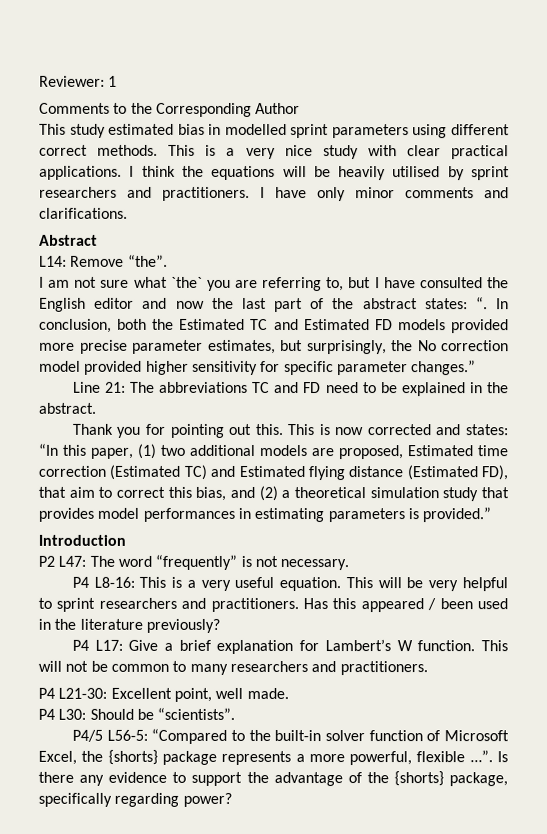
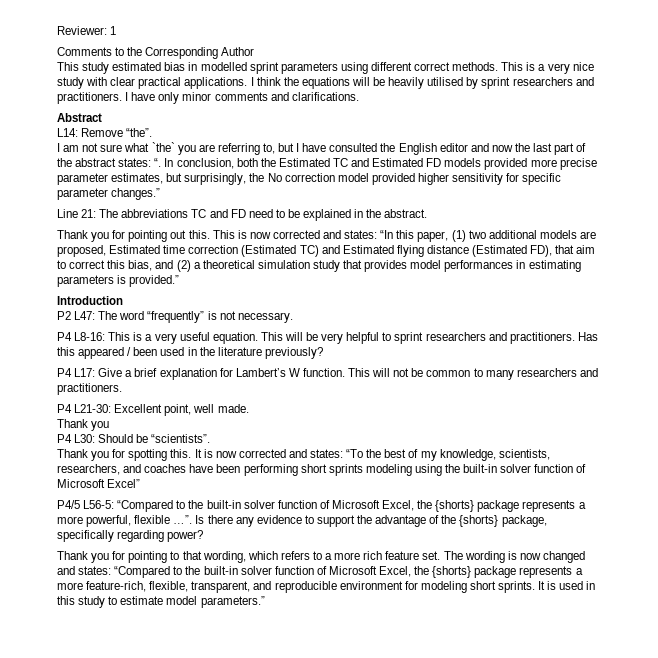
  P4 L21-30: Excellent point, well made.
+ Thank you
+ Thank you for spotting this. It is now corrected and states: “To the best of my knowledge, scientists, researchers, and coaches have been performing short sprints modeling using the built-in solver function of Microsoft Excel”
+ Thank you for pointing to that wording, which refers to a more rich feature set. The wording is now changed and states: “Compared to the built-in solver function of Microsoft Excel, the {shorts} package represents a more feature-rich, flexible, transparent, and reproducible environment for modeling short sprints. It is used in this study to estimate model parameters.”

